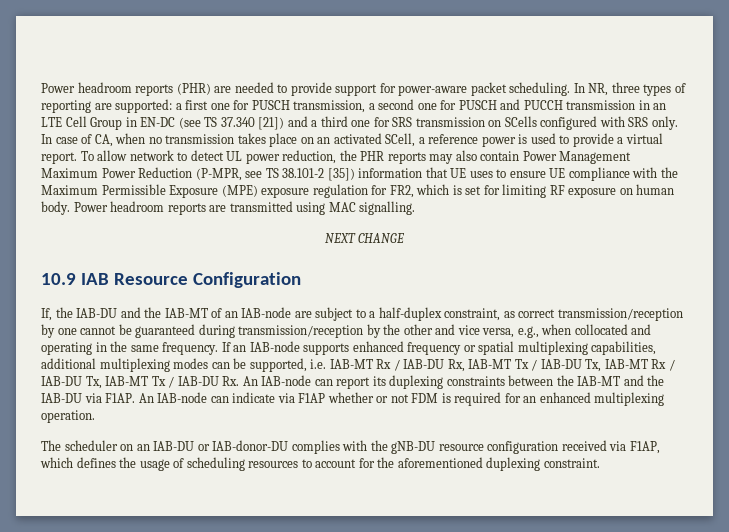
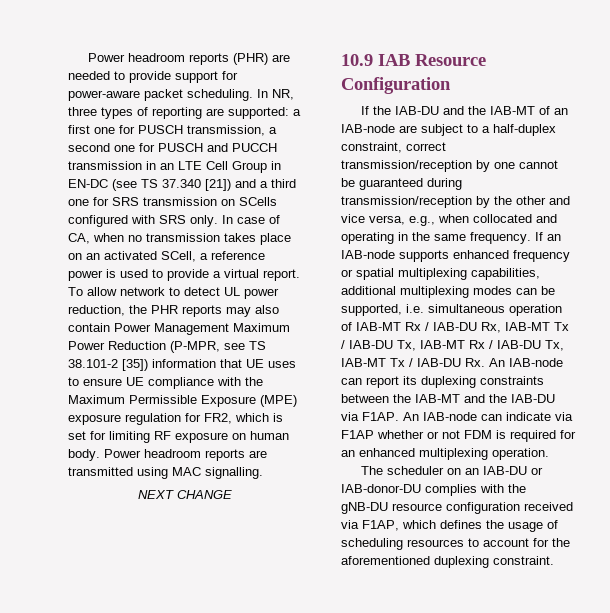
- If, the IAB-DU and the IAB-MT of an IAB-node are subject to a half-duplex constraint, as correct transmission/reception by one cannot be guaranteed during transmission/reception by the other and vice versa, e.g., when collocated and operating in the same frequency.
+ If the IAB-DU and the IAB-MT of an IAB-node are subject to a half-duplex constraint, correct transmission/reception by one cannot be guaranteed during transmission/reception by the other and vice versa, e.g., when collocated and operating in the same frequency.
- If an IAB-node supports enhanced frequency or spatial multiplexing capabilities, additional multiplexing modes can be supported, i.e. IAB-MT Rx / IAB-DU Rx, IAB-MT Tx / IAB-DU Tx, IAB-MT Rx / IAB-DU Tx, IAB-MT Tx / IAB-DU Rx. An IAB-node can report its duplexing constraints between the IAB-MT and the IAB-DU via F1AP.
+ If an IAB-node supports enhanced frequency or spatial multiplexing capabilities, additional multiplexing modes can be supported, i.e. simultaneous operation of IAB-MT Rx / IAB-DU Rx, IAB-MT Tx / IAB-DU Tx, IAB-MT Rx / IAB-DU Tx, IAB-MT Tx / IAB-DU Rx. An IAB-node can report its duplexing constraints between the IAB-MT and the IAB-DU via F1AP.

